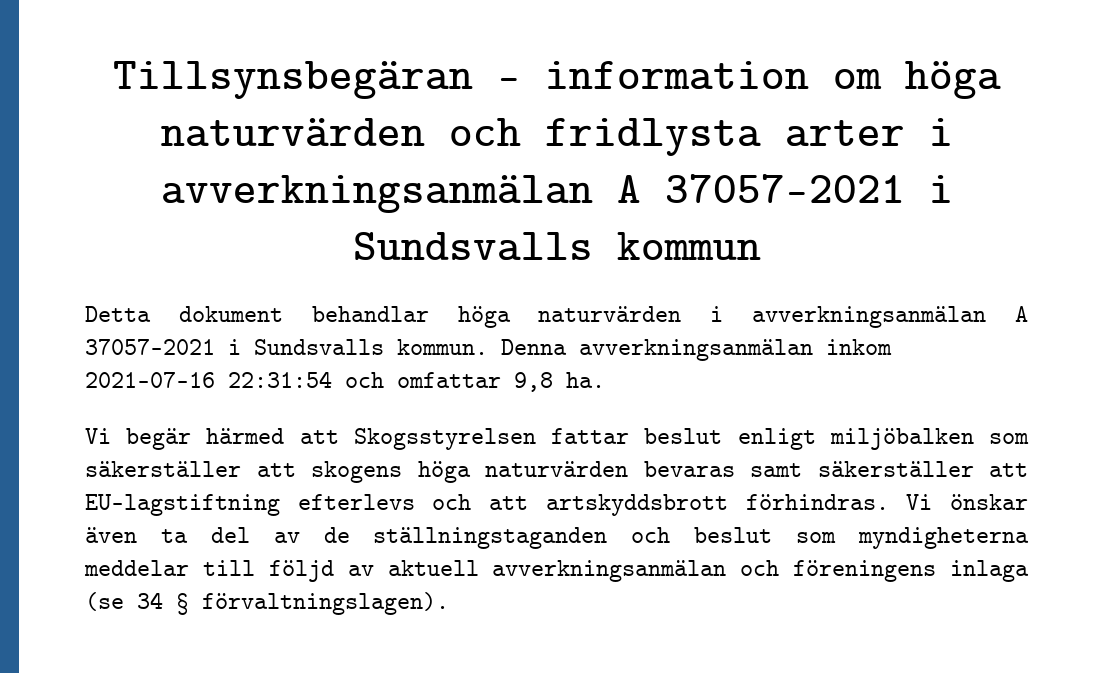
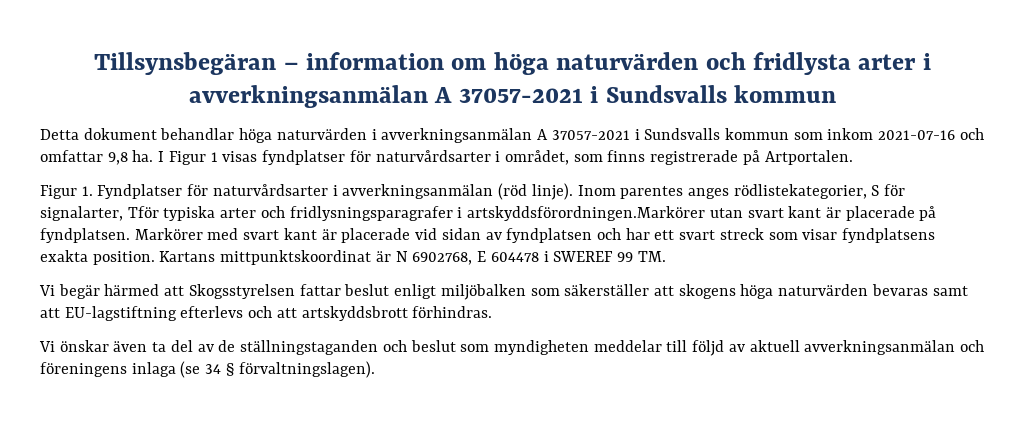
- Detta dokument behandlar höga naturvärden i avverkningsanmälan A 37057-2021 i Sundsvalls kommun. Denna avverkningsanmälan inkom 2021-07-16 22:31:54 och omfattar 9,8 ha.
+ Detta dokument behandlar höga naturvärden i avverkningsanmälan A 37057-2021 i Sundsvalls kommun som inkom 2021-07-16 och omfattar 9,8 ha. I Figur 1 visas fyndplatser för naturvårdsarter i området, som finns registrerade på Artportalen.
+ Figur 1. Fyndplatser för naturvårdsarter i avverkningsanmälan (röd linje). Inom parentes anges rödlistekategorier, S för signalarter, Tför typiska arter och fridlysningsparagrafer i artskyddsförordningen.Markörer utan svart kant är placerade på fyndplatsen. Markörer med svart kant är placerade vid sidan av fyndplatsen och har ett svart streck som visar fyndplatsens exakta position. Kartans mittpunktskoordinat är N 6902768, E 604478 i SWEREF 99 TM.
- Vi begär härmed att Skogsstyrelsen fattar beslut enligt miljöbalken som säkerställer att skogens höga naturvärden bevaras samt säkerställer att EU-lagstiftning efterlevs och att artskyddsbrott förhindras. Vi önskar även ta del av de ställningstaganden och beslut som myndigheterna meddelar till följd av aktuell avverkningsanmälan och föreningens inlaga (se 34 § förvaltningslagen).
+ Vi begär härmed att Skogsstyrelsen fattar beslut enligt miljöbalken som säkerställer att skogens höga naturvärden bevaras samt att EU-lagstiftning efterlevs och att artskyddsbrott förhindras.
+ Vi önskar även ta del av de ställningstaganden och beslut som myndigheten meddelar till följd av aktuell avverkningsanmälan och föreningens inlaga (se 34 § förvaltningslagen).

